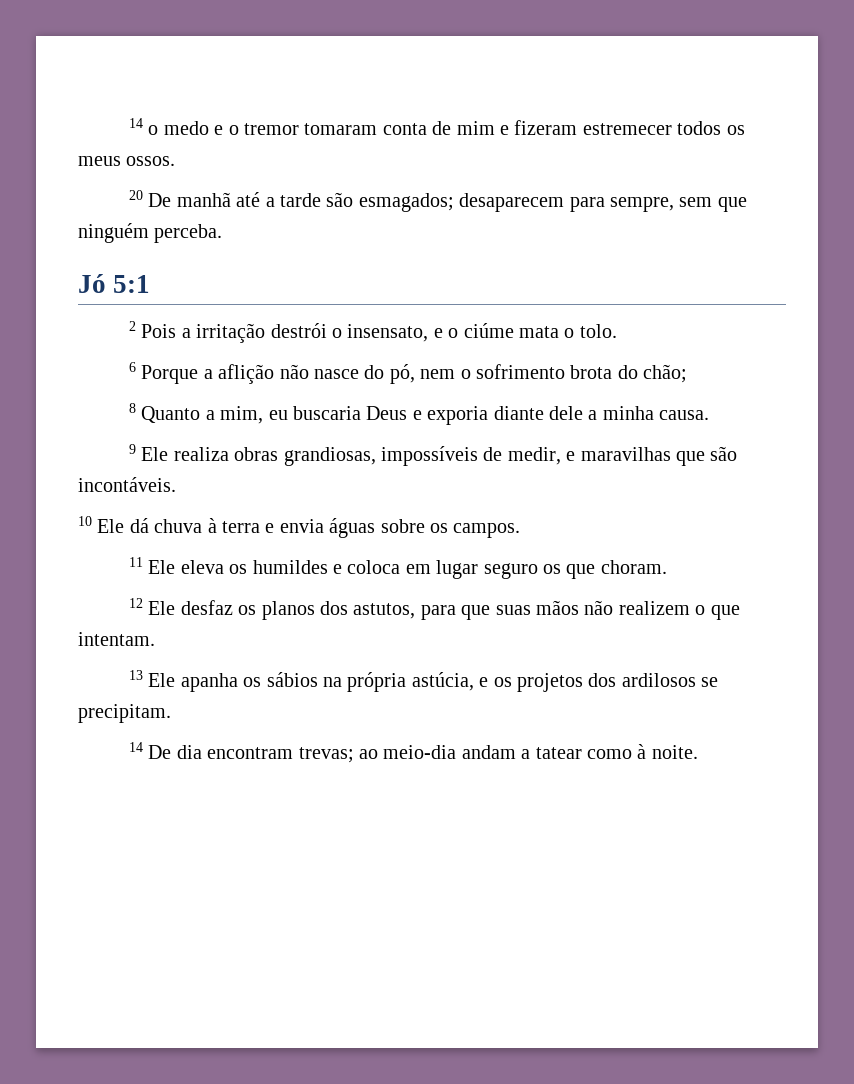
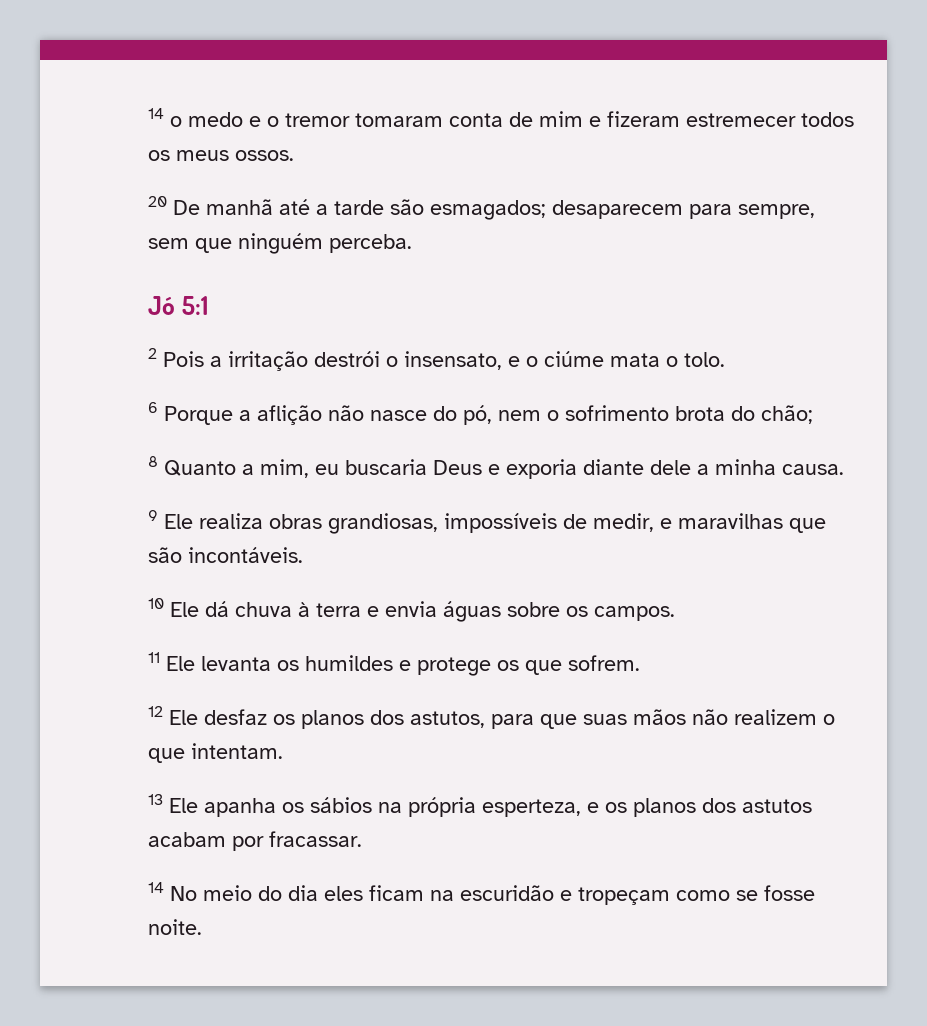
- 11 Ele eleva os humildes e coloca em lugar seguro os que choram.
+ 11 Ele levanta os humildes e protege os que sofrem.
- 13 Ele apanha os sábios na própria astúcia, e os projetos dos ardilosos se precipitam.
- 14 De dia encontram trevas; ao meio-dia andam a tatear como à noite.
+ 13 Ele apanha os sábios na própria esperteza, e os planos dos astutos acabam por fracassar.
+ 14 No meio do dia eles ficam na escuridão e tropeçam como se fosse noite.

